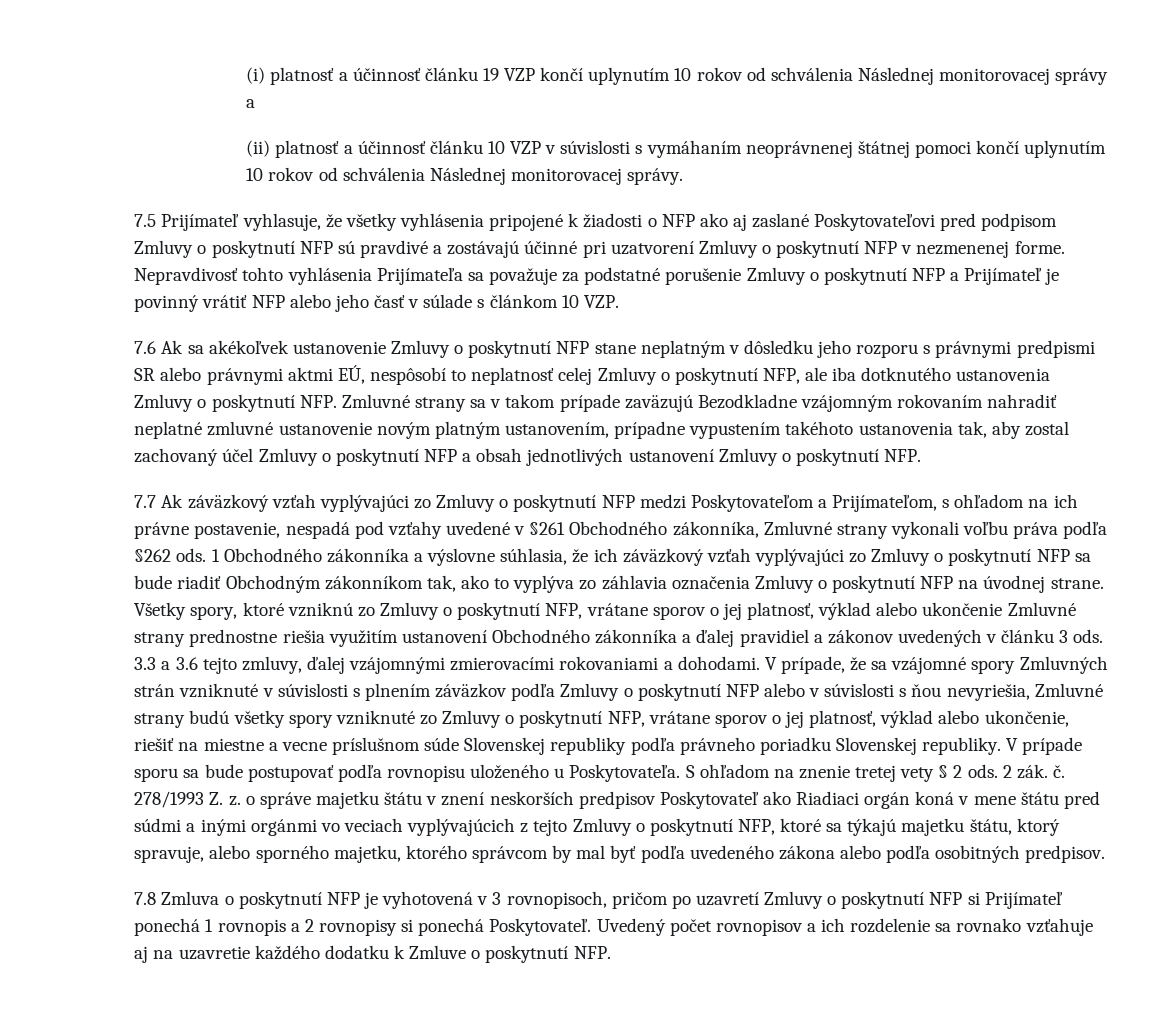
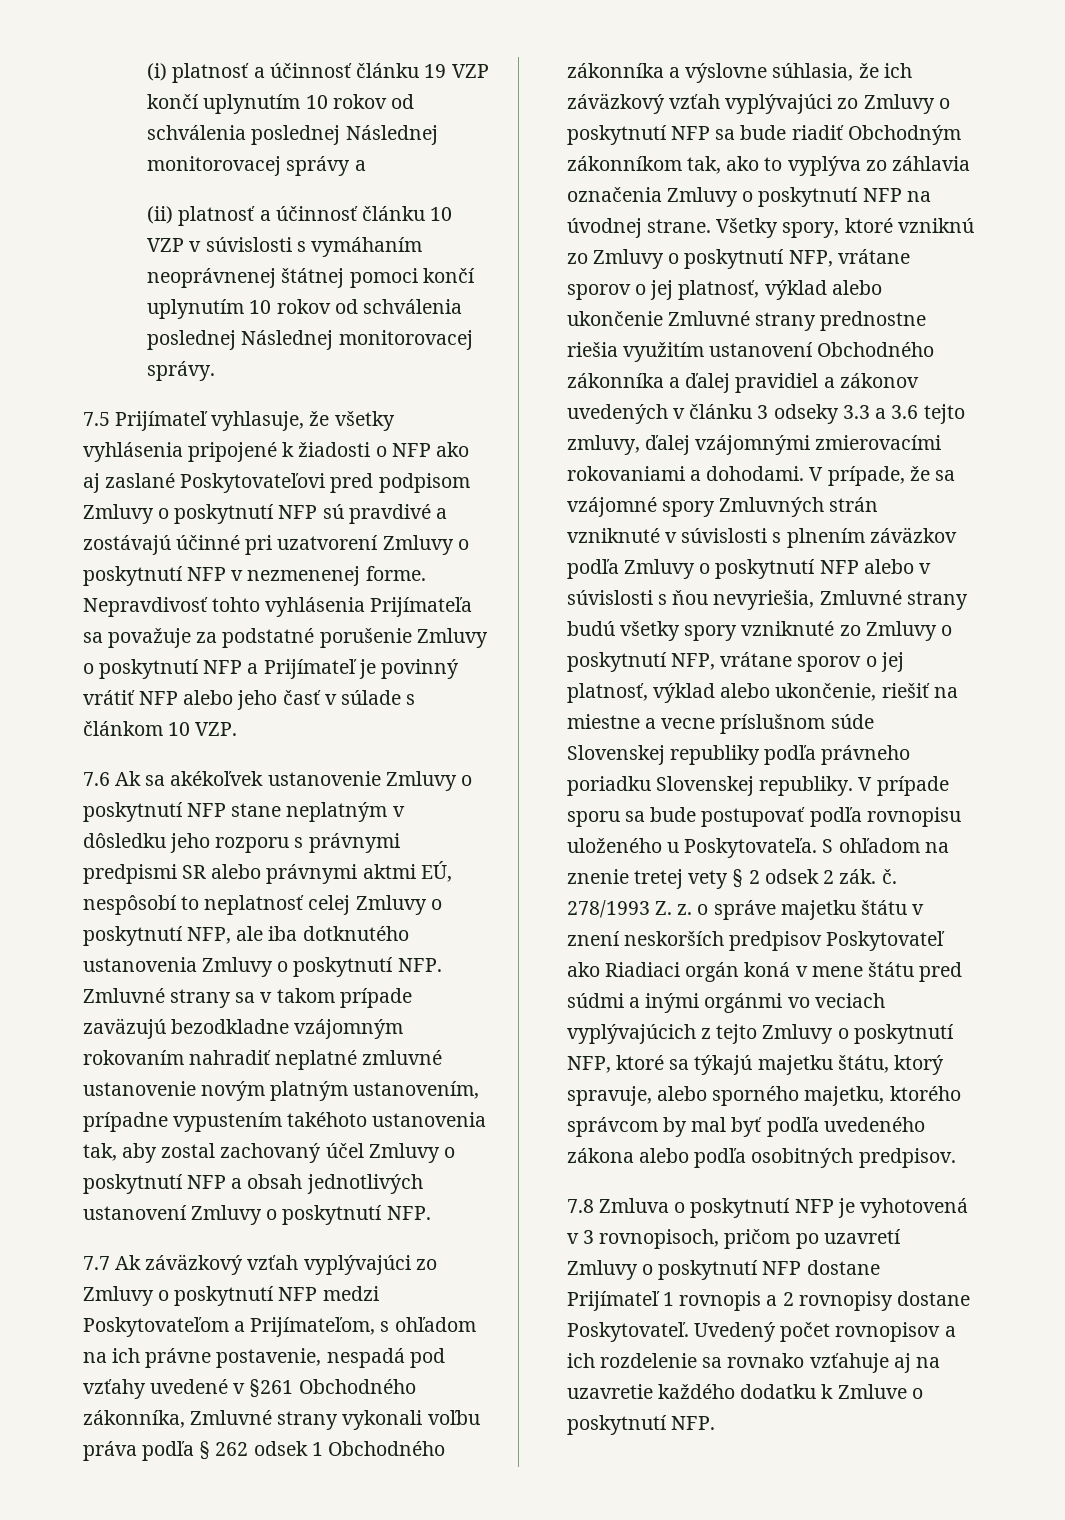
- (i) platnosť a účinnosť článku 19 VZP končí uplynutím 10 rokov od schválenia Následnej monitorovacej správy a
+ (i) platnosť a účinnosť článku 19 VZP končí uplynutím 10 rokov od schválenia poslednej Následnej monitorovacej správy a
- (ii) platnosť a účinnosť článku 10 VZP v súvislosti s vymáhaním neoprávnenej štátnej pomoci končí uplynutím 10 rokov od schválenia Následnej monitorovacej správy.
+ (ii) platnosť a účinnosť článku 10 VZP v súvislosti s vymáhaním neoprávnenej štátnej pomoci končí uplynutím 10 rokov od schválenia poslednej Následnej monitorovacej správy.
- 7.6 Ak sa akékoľvek ustanovenie Zmluvy o poskytnutí NFP stane neplatným v dôsledku jeho rozporu s právnymi predpismi SR alebo právnymi aktmi EÚ, nespôsobí to neplatnosť celej Zmluvy o poskytnutí NFP, ale iba dotknutého ustanovenia Zmluvy o poskytnutí NFP. Zmluvné strany sa v takom prípade zaväzujú Bezodkladne vzájomným rokovaním nahradiť neplatné zmluvné ustanovenie novým platným ustanovením, prípadne vypustením takéhoto ustanovenia tak, aby zostal zachovaný účel Zmluvy o poskytnutí NFP a obsah jednotlivých ustanovení Zmluvy o poskytnutí NFP.
+ 7.6 Ak sa akékoľvek ustanovenie Zmluvy o poskytnutí NFP stane neplatným v dôsledku jeho rozporu s právnymi predpismi SR alebo právnymi aktmi EÚ, nespôsobí to neplatnosť celej Zmluvy o poskytnutí NFP, ale iba dotknutého ustanovenia Zmluvy o poskytnutí NFP. Zmluvné strany sa v takom prípade zaväzujú bezodkladne vzájomným rokovaním nahradiť neplatné zmluvné ustanovenie novým platným ustanovením, prípadne vypustením takéhoto ustanovenia tak, aby zostal zachovaný účel Zmluvy o poskytnutí NFP a obsah jednotlivých ustanovení Zmluvy o poskytnutí NFP.
- 7.7 Ak záväzkový vzťah vyplývajúci zo Zmluvy o poskytnutí NFP medzi Poskytovateľom a Prijímateľom, s ohľadom na ich právne postavenie, nespadá pod vzťahy uvedené v §261 Obchodného zákonníka, Zmluvné strany vykonali voľbu práva podľa §262 ods. 1 Obchodného zákonníka a výslovne súhlasia, že ich záväzkový vzťah vyplývajúci zo Zmluvy o poskytnutí NFP sa bude riadiť Obchodným zákonníkom tak, ako to vyplýva zo záhlavia označenia Zmluvy o poskytnutí NFP na úvodnej strane.
+ 7.7 Ak záväzkový vzťah vyplývajúci zo Zmluvy o poskytnutí NFP medzi Poskytovateľom a Prijímateľom, s ohľadom na ich právne postavenie, nespadá pod vzťahy uvedené v §261 Obchodného zákonníka, Zmluvné strany vykonali voľbu práva podľa § 262 odsek 1 Obchodného zákonníka a výslovne súhlasia, že ich záväzkový vzťah vyplývajúci zo Zmluvy o poskytnutí NFP sa bude riadiť Obchodným zákonníkom tak, ako to vyplýva zo záhlavia označenia Zmluvy o poskytnutí NFP na úvodnej strane.
- Všetky spory, ktoré vzniknú zo Zmluvy o poskytnutí NFP, vrátane sporov o jej platnosť, výklad alebo ukončenie Zmluvné strany prednostne riešia využitím ustanovení Obchodného zákonníka a ďalej pravidiel a zákonov uvedených v článku 3 ods. 3.3 a 3.6 tejto zmluvy, ďalej vzájomnými zmierovacími rokovaniami a dohodami.
+ Všetky spory, ktoré vzniknú zo Zmluvy o poskytnutí NFP, vrátane sporov o jej platnosť, výklad alebo ukončenie Zmluvné strany prednostne riešia využitím ustanovení Obchodného zákonníka a ďalej pravidiel a zákonov uvedených v článku 3 odseky 3.3 a 3.6 tejto zmluvy, ďalej vzájomnými zmierovacími rokovaniami a dohodami.
- S ohľadom na znenie tretej vety § 2 ods. 2 zák. č.
+ S ohľadom na znenie tretej vety § 2 odsek 2 zák. č.
- 7.8 Zmluva o poskytnutí NFP je vyhotovená v 3 rovnopisoch, pričom po uzavretí Zmluvy o poskytnutí NFP si Prijímateľ ponechá 1 rovnopis a 2 rovnopisy si ponechá Poskytovateľ.
+ 7.8 Zmluva o poskytnutí NFP je vyhotovená v 3 rovnopisoch, pričom po uzavretí Zmluvy o poskytnutí NFP dostane Prijímateľ 1 rovnopis a 2 rovnopisy dostane Poskytovateľ.

